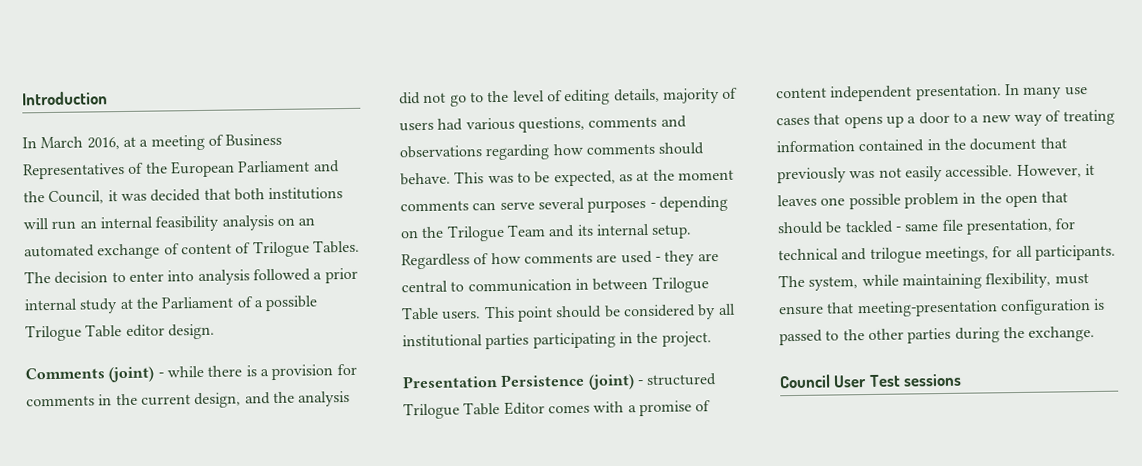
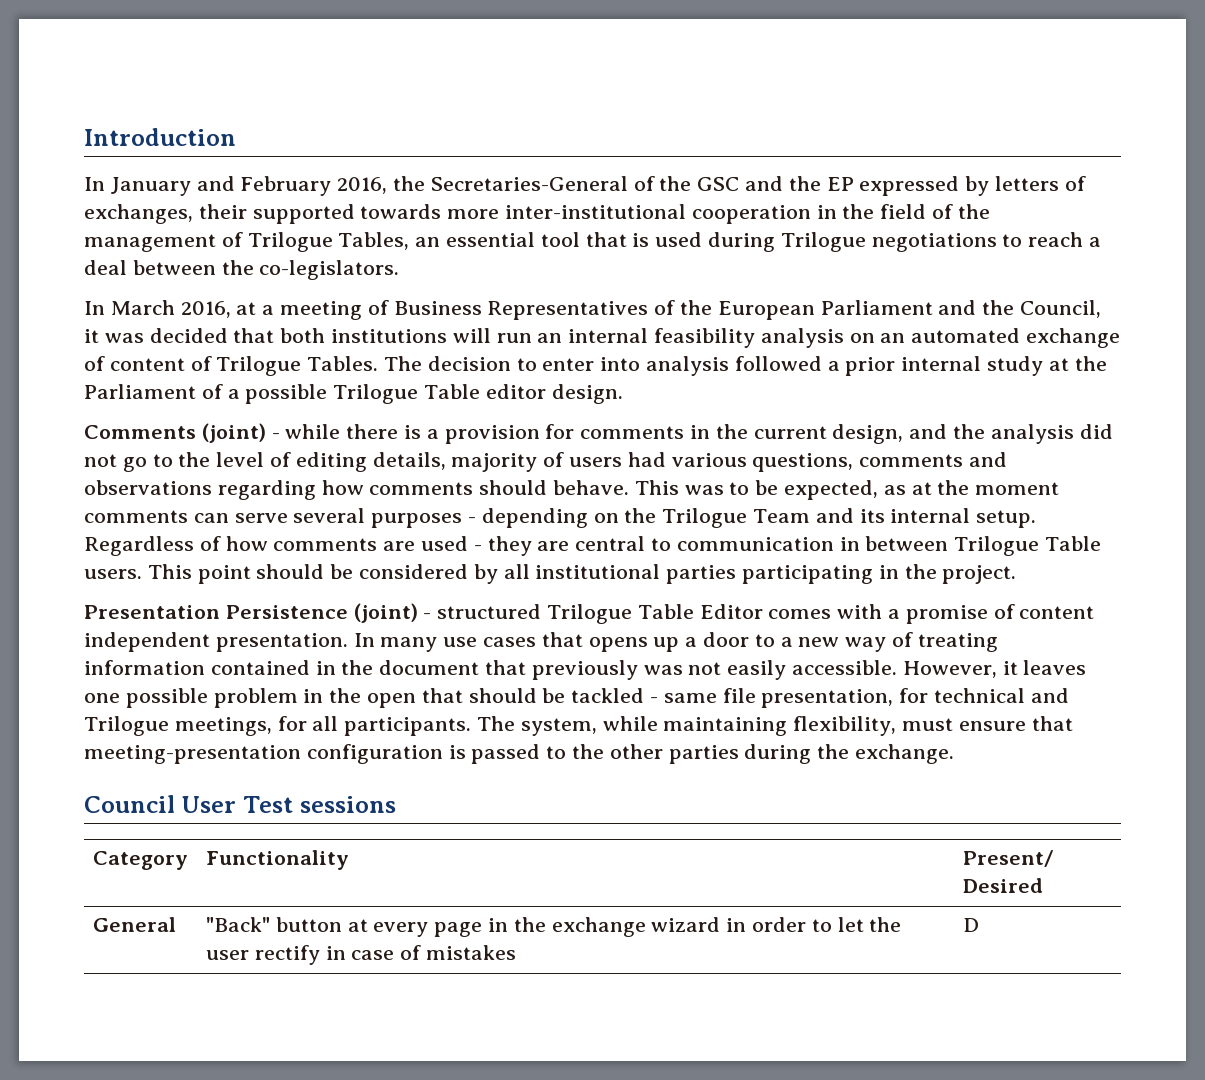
+ In January and February 2016, the Secretaries-General of the GSC and the EP expressed by letters of exchanges, their supported towards more inter-institutional cooperation in the field of the management of Trilogue Tables, an essential tool that is used during Trilogue negotiations to reach a deal between the co-legislators.
- However, it leaves one possible problem in the open that should be tackled - same file presentation, for technical and trilogue meetings, for all participants.
+ However, it leaves one possible problem in the open that should be tackled - same file presentation, for technical and Trilogue meetings, for all participants.
+ Category | Functionality | Present/ Desired
+ General | "Back" button at every page in the exchange wizard in order to let the user rectify in case of mistakes | D

